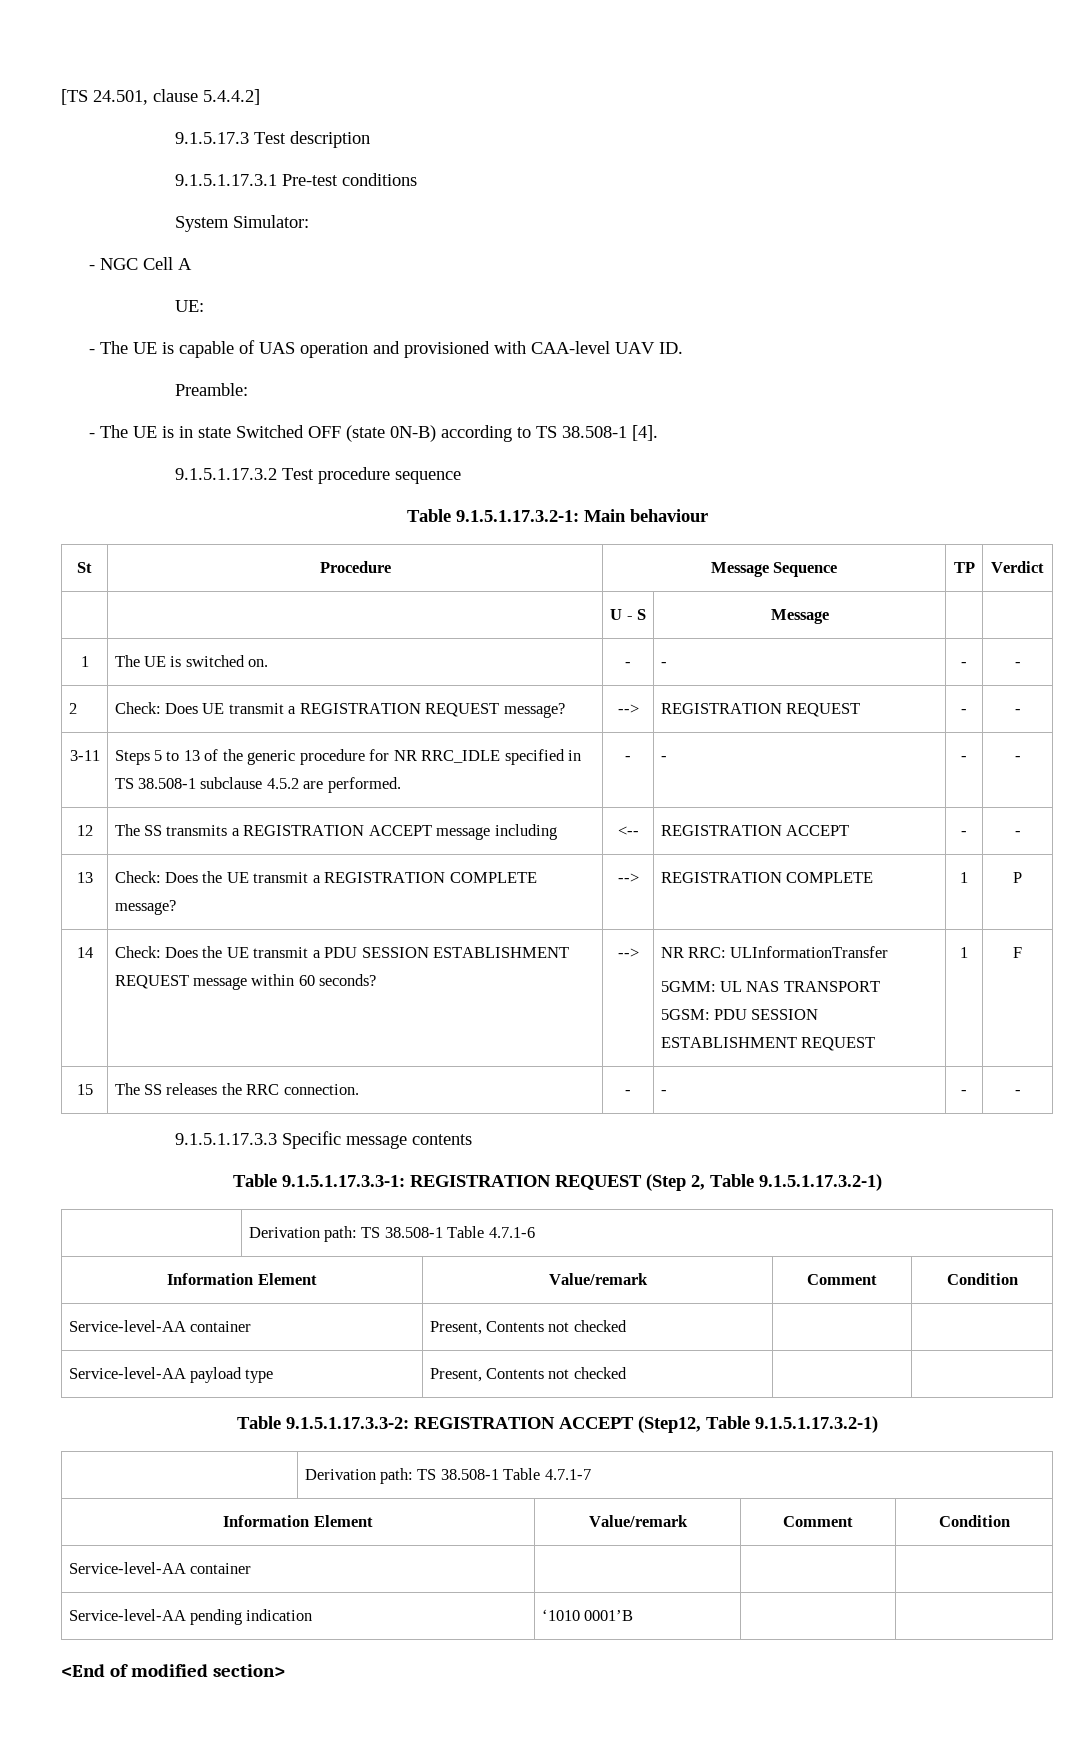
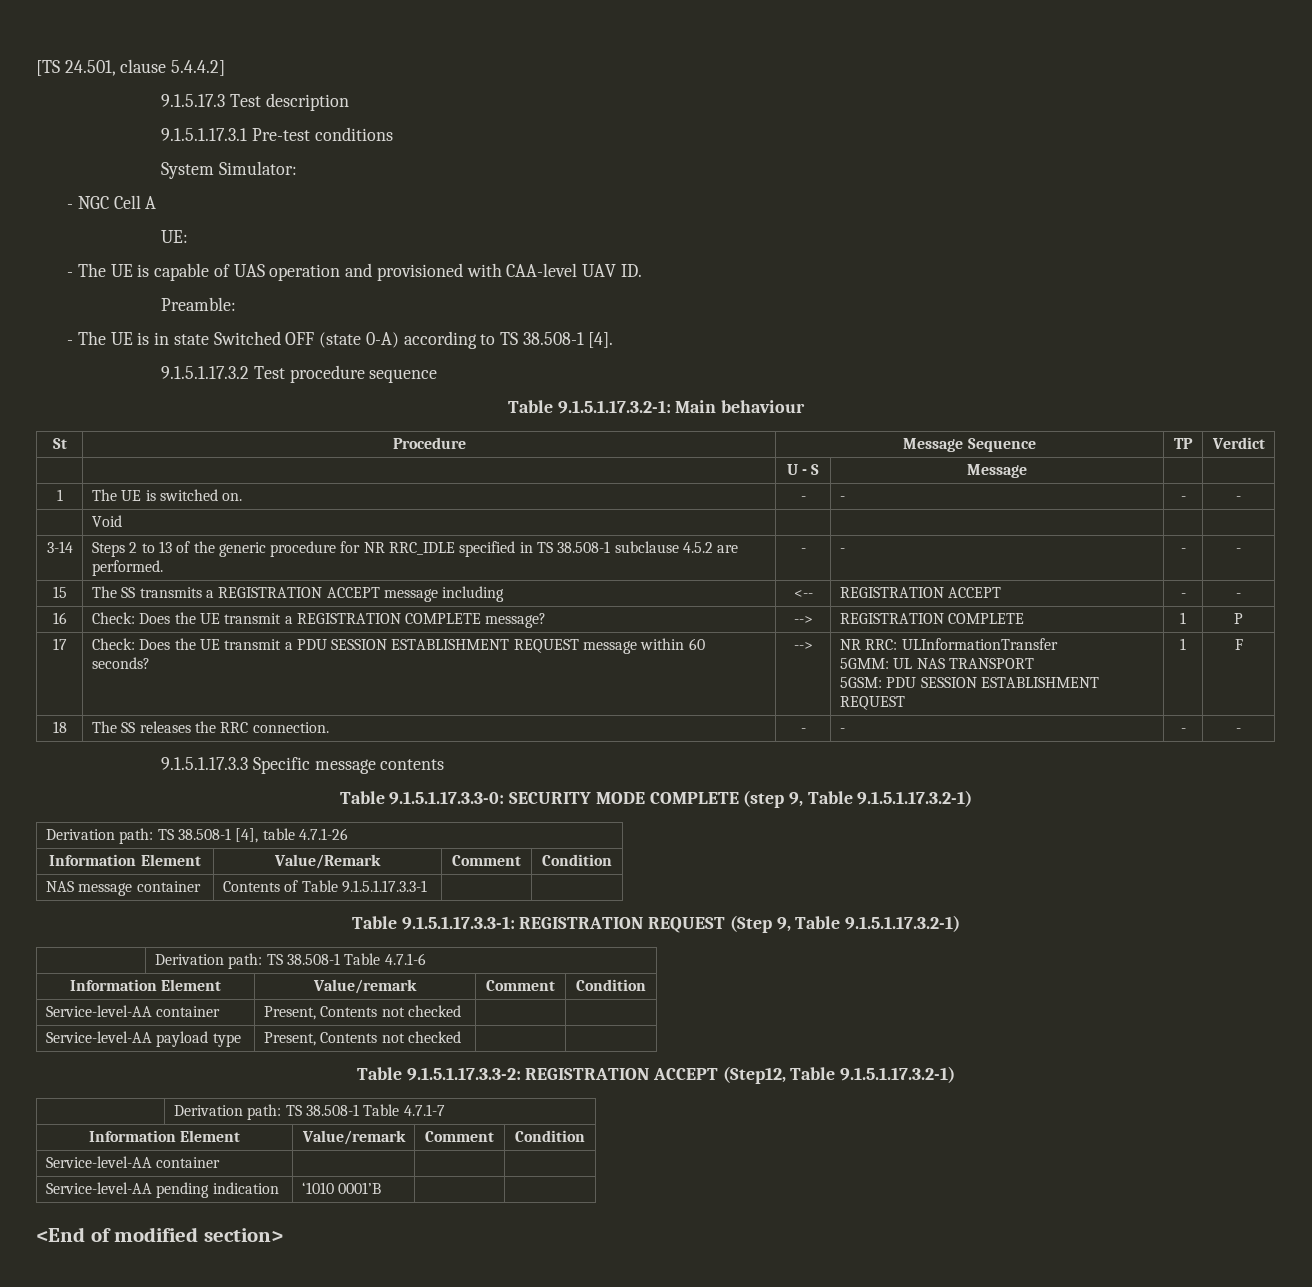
- - The UE is in state Switched OFF (state 0N-B) according to TS 38.508-1 [4].
+ - The UE is in state Switched OFF (state 0-A) according to TS 38.508-1 [4].
- 2 | Check: Does UE transmit a REGISTRATION REQUEST message? | --> | REGISTRATION REQUEST | - | -
- 3-11 | Steps 5 to 13 of the generic procedure for NR RRC_IDLE specified in TS 38.508-1 subclause 4.5.2 are performed. | - | - | - | -
+ | Void | | | |
+ 3-14 | Steps 2 to 13 of the generic procedure for NR RRC_IDLE specified in TS 38.508-1 subclause 4.5.2 are performed. | - | - | - | -
- 12 | The SS transmits a REGISTRATION ACCEPT message including | <-- | REGISTRATION ACCEPT | - | -
+ 15 | The SS transmits a REGISTRATION ACCEPT message including | <-- | REGISTRATION ACCEPT | - | -
- 13 | Check: Does the UE transmit a REGISTRATION COMPLETE message? | --> | REGISTRATION COMPLETE | 1 | P
+ 16 | Check: Does the UE transmit a REGISTRATION COMPLETE message? | --> | REGISTRATION COMPLETE | 1 | P
- 14 | Check: Does the UE transmit a PDU SESSION ESTABLISHMENT REQUEST message within 60 seconds? | --> | NR RRC: ULInformationTransfer
+ 17 | Check: Does the UE transmit a PDU SESSION ESTABLISHMENT REQUEST message within 60 seconds? | --> | NR RRC: ULInformationTransfer
- 15 | The SS releases the RRC connection. | - | - | - | -
+ 18 | The SS releases the RRC connection. | - | - | - | -
+ Table 9.1.5.1.17.3.3-0: SECURITY MODE COMPLETE (step 9, Table 9.1.5.1.17.3.2-1)
+ Derivation path: TS 38.508-1 [4], table 4.7.1-26
+ Information Element | Value/Remark | Comment | Condition
+ NAS message container | Contents of Table 9.1.5.1.17.3.3-1 | |
- Table 9.1.5.1.17.3.3-1: REGISTRATION REQUEST (Step 2, Table 9.1.5.1.17.3.2-1)
+ Table 9.1.5.1.17.3.3-1: REGISTRATION REQUEST (Step 9, Table 9.1.5.1.17.3.2-1)

